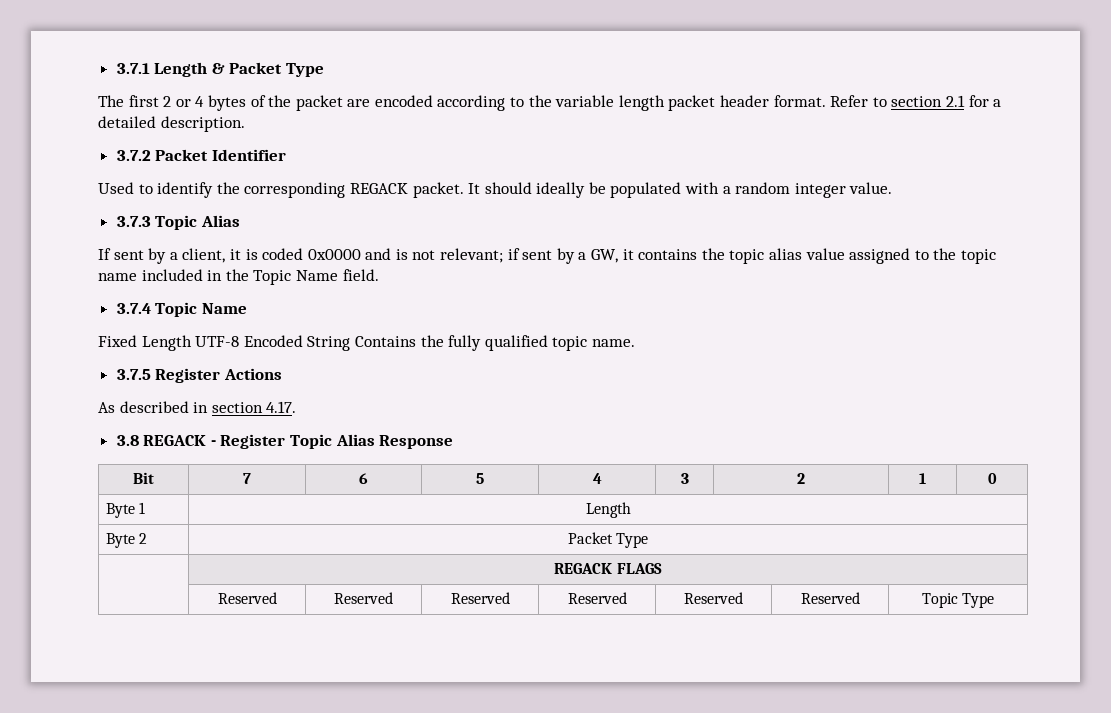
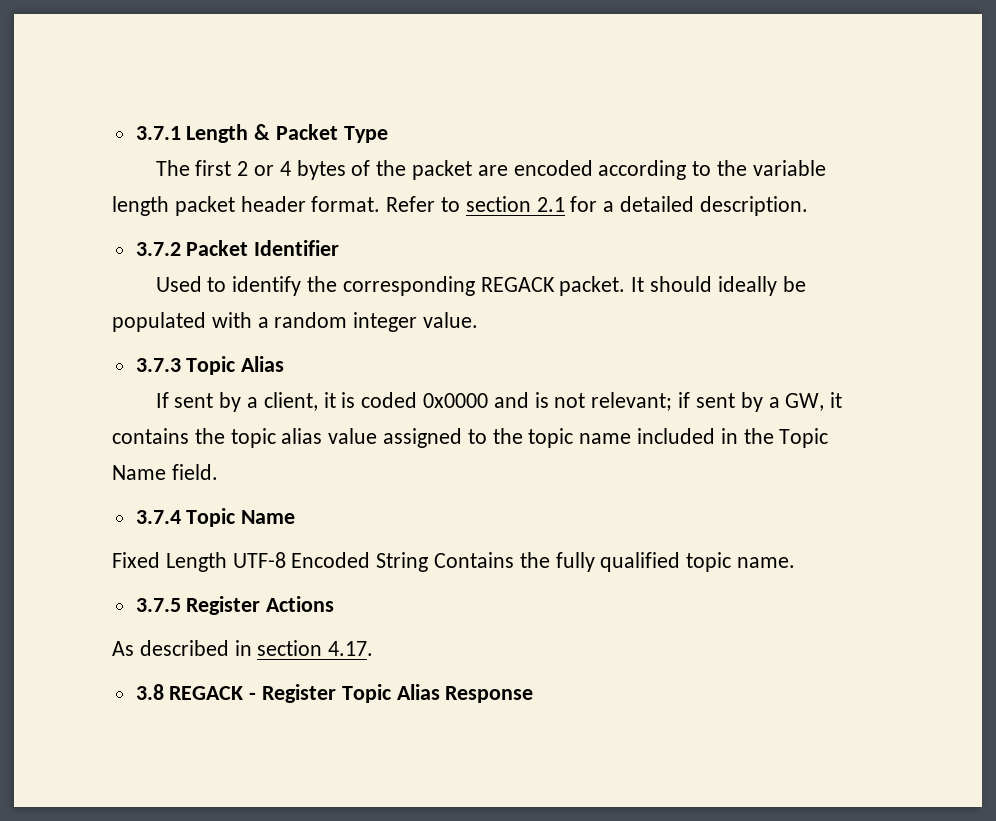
- Bit | 7 | 6 | 5 | 4 | 3 | 2 | 1 | 0
- Byte 1 | Length
- Byte 2 | Packet Type
- | REGACK FLAGS
- | Reserved | Reserved | Reserved | Reserved | Reserved | Reserved | Topic Type

